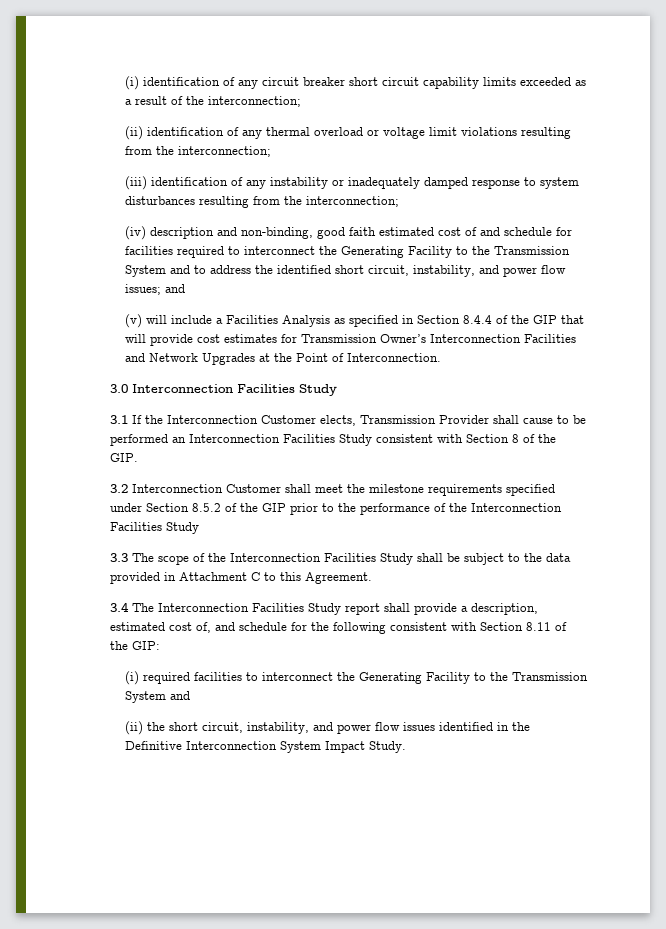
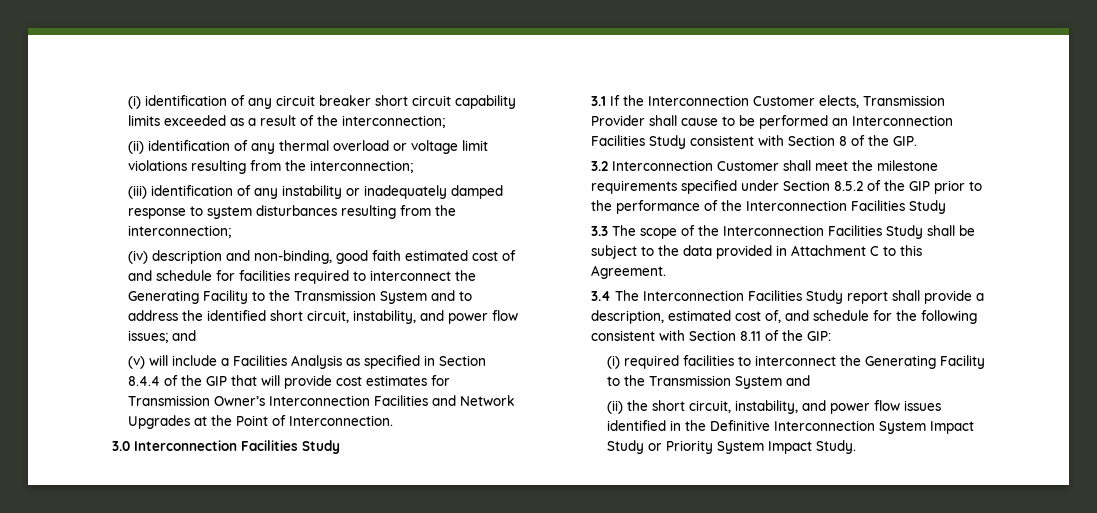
- (ii) the short circuit, instability, and power flow issues identified in the Definitive Interconnection System Impact Study.
+ (ii) the short circuit, instability, and power flow issues identified in the Definitive Interconnection System Impact Study or Priority System Impact Study.

